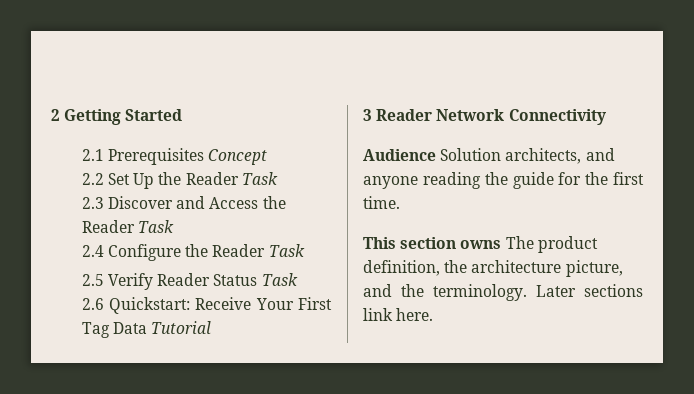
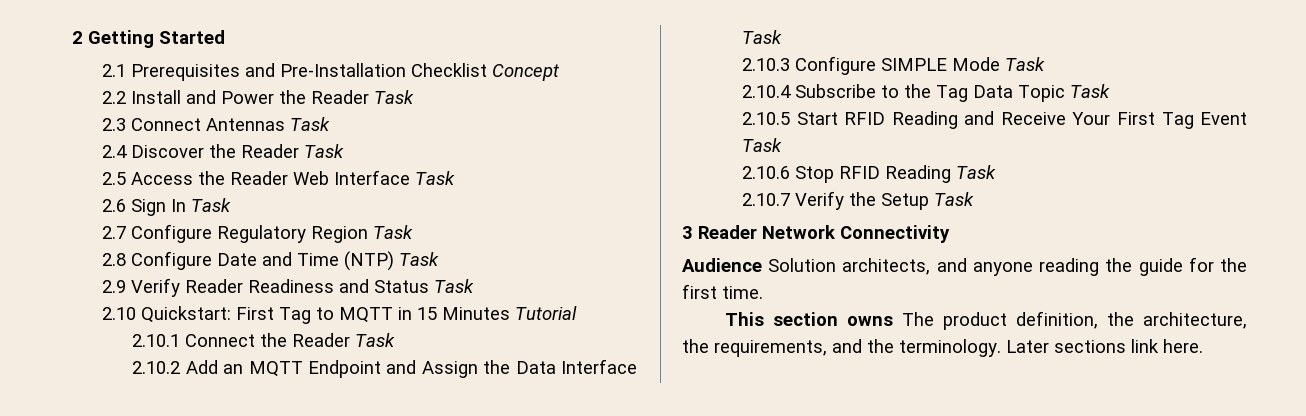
- 2.1 Prerequisites Concept
+ 2.1 Prerequisites and Pre-Installation Checklist Concept
- 2.2 Set Up the Reader Task
+ 2.2 Install and Power the Reader Task
- 2.3 Discover and Access the Reader Task
+ 2.3 Connect Antennas Task
- 2.4 Configure the Reader Task
+ 2.4 Discover the Reader Task
- 2.5 Verify Reader Status Task
- 2.6 Quickstart: Receive Your First Tag Data Tutorial
+ 2.5 Access the Reader Web Interface Task
+ 2.6 Sign In Task
+ 2.7 Configure Regulatory Region Task
+ 2.8 Configure Date and Time (NTP) Task
+ 2.9 Verify Reader Readiness and Status Task
+ 2.10 Quickstart: First Tag to MQTT in 15 Minutes Tutorial
+ 2.10.1 Connect the Reader Task
+ 2.10.2 Add an MQTT Endpoint and Assign the Data Interface Task
+ 2.10.3 Configure SIMPLE Mode Task
+ 2.10.4 Subscribe to the Tag Data Topic Task
+ 2.10.5 Start RFID Reading and Receive Your First Tag Event Task
+ 2.10.6 Stop RFID Reading Task
+ 2.10.7 Verify the Setup Task
- This section owns The product definition, the architecture picture, and the terminology.
+ This section owns The product definition, the architecture, the requirements, and the terminology.

